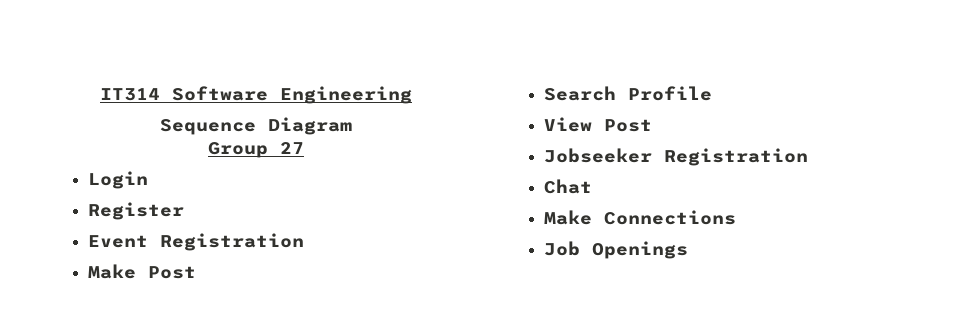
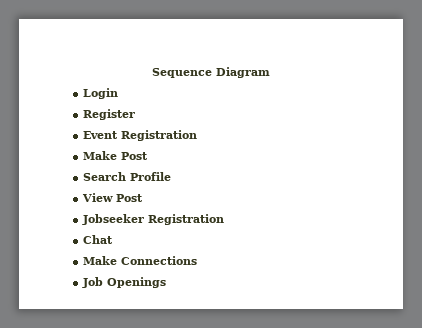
- IT314 Software Engineering
- Group 27

